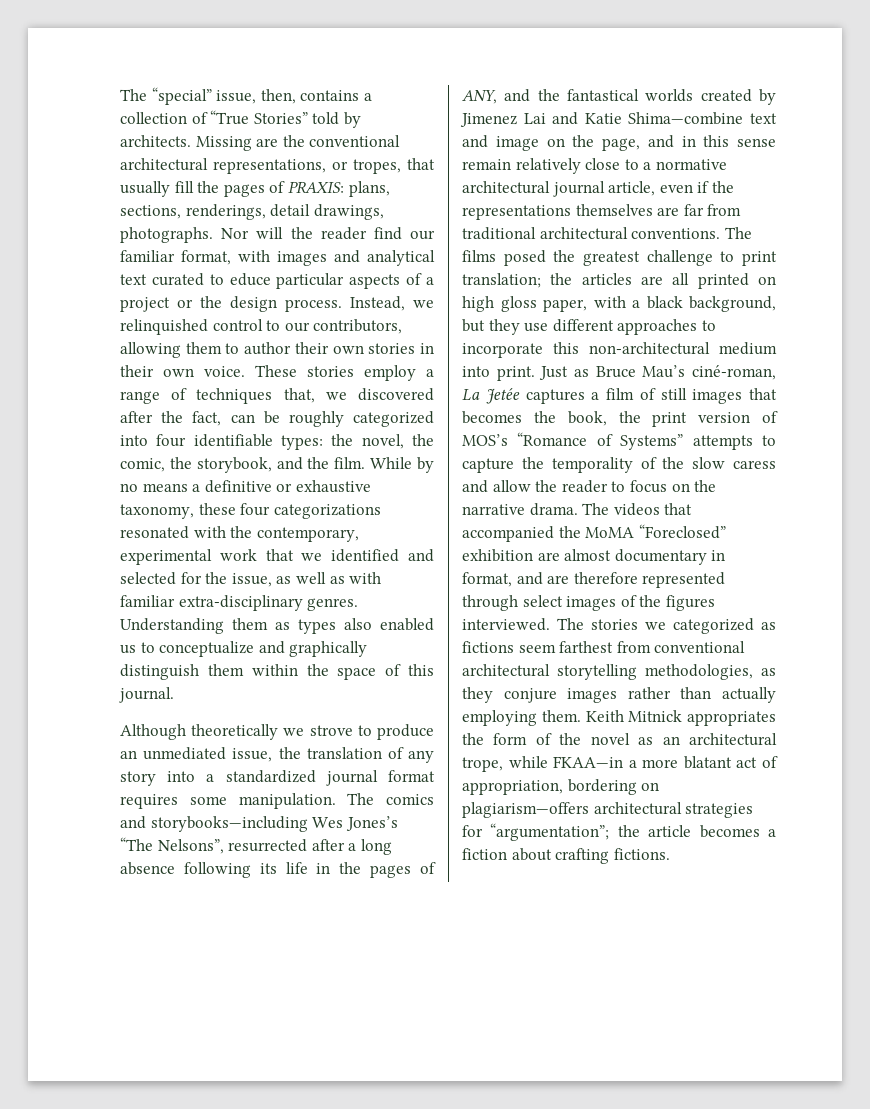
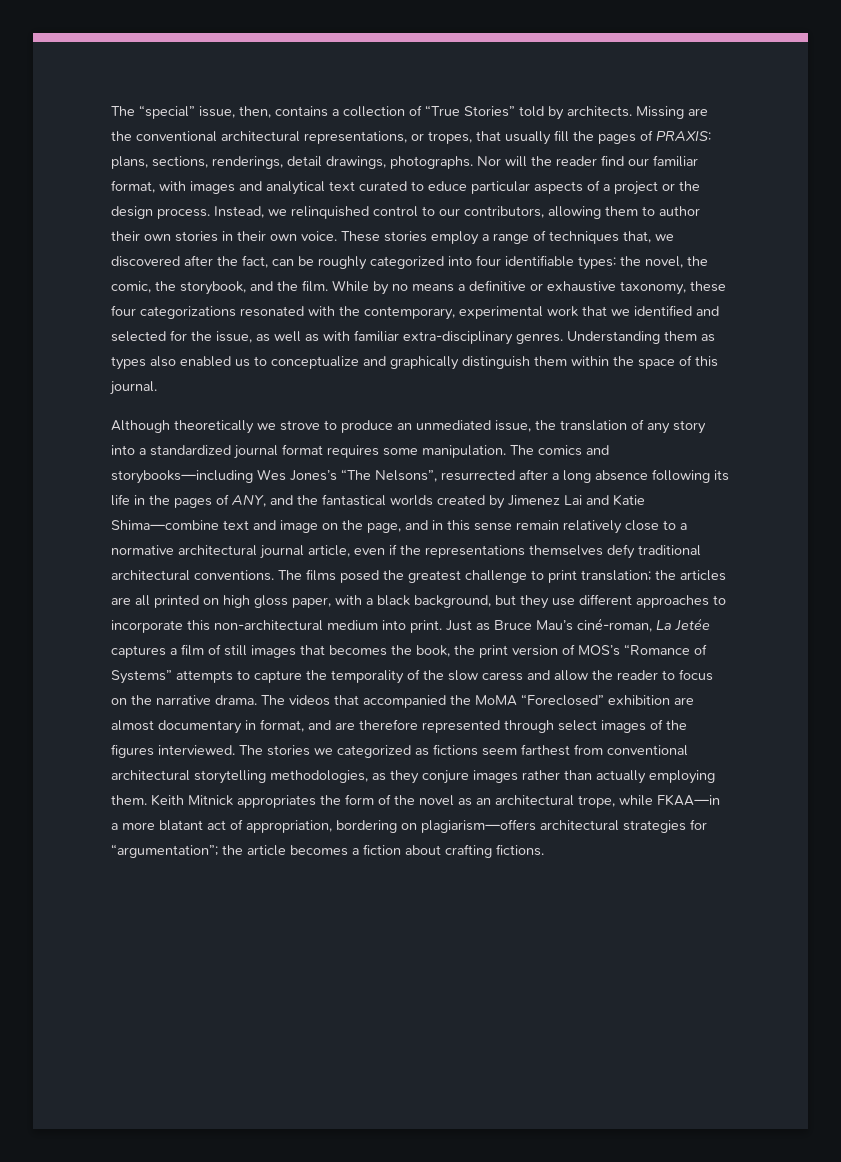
- The comics and storybooks—including Wes Jones’s “The Nelsons”, resurrected after a long absence following its life in the pages of ANY, and the fantastical worlds created by Jimenez Lai and Katie Shima—combine text and image on the page, and in this sense remain relatively close to a normative architectural journal article, even if the representations themselves are far from traditional architectural conventions.
+ The comics and storybooks—including Wes Jones’s “The Nelsons”, resurrected after a long absence following its life in the pages of ANY, and the fantastical worlds created by Jimenez Lai and Katie Shima—combine text and image on the page, and in this sense remain relatively close to a normative architectural journal article, even if the representations themselves defy traditional architectural conventions.

